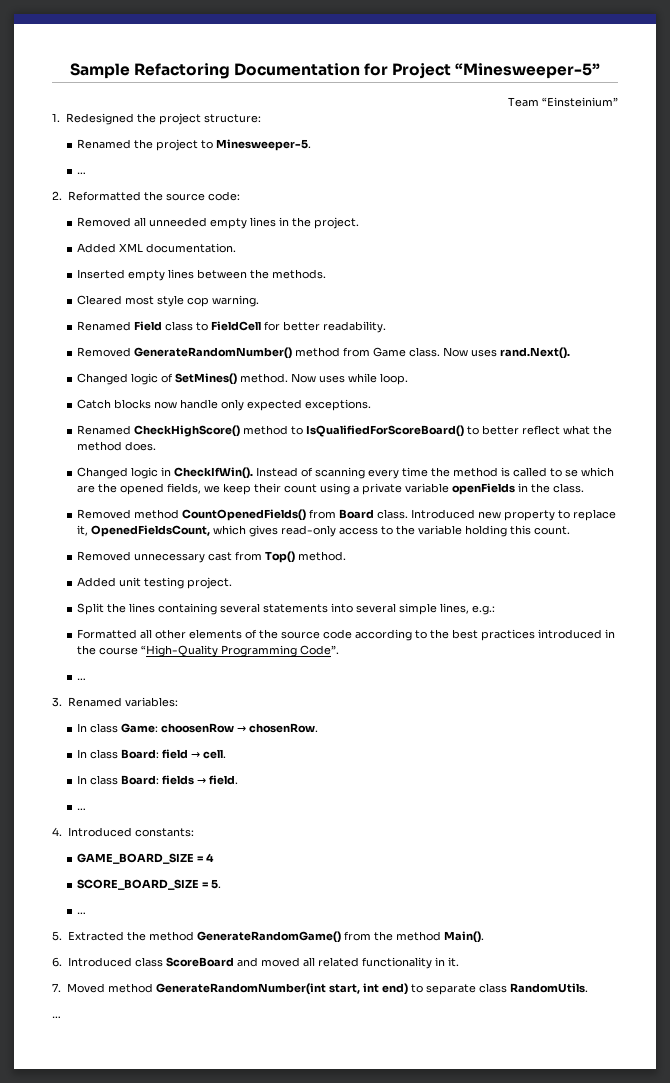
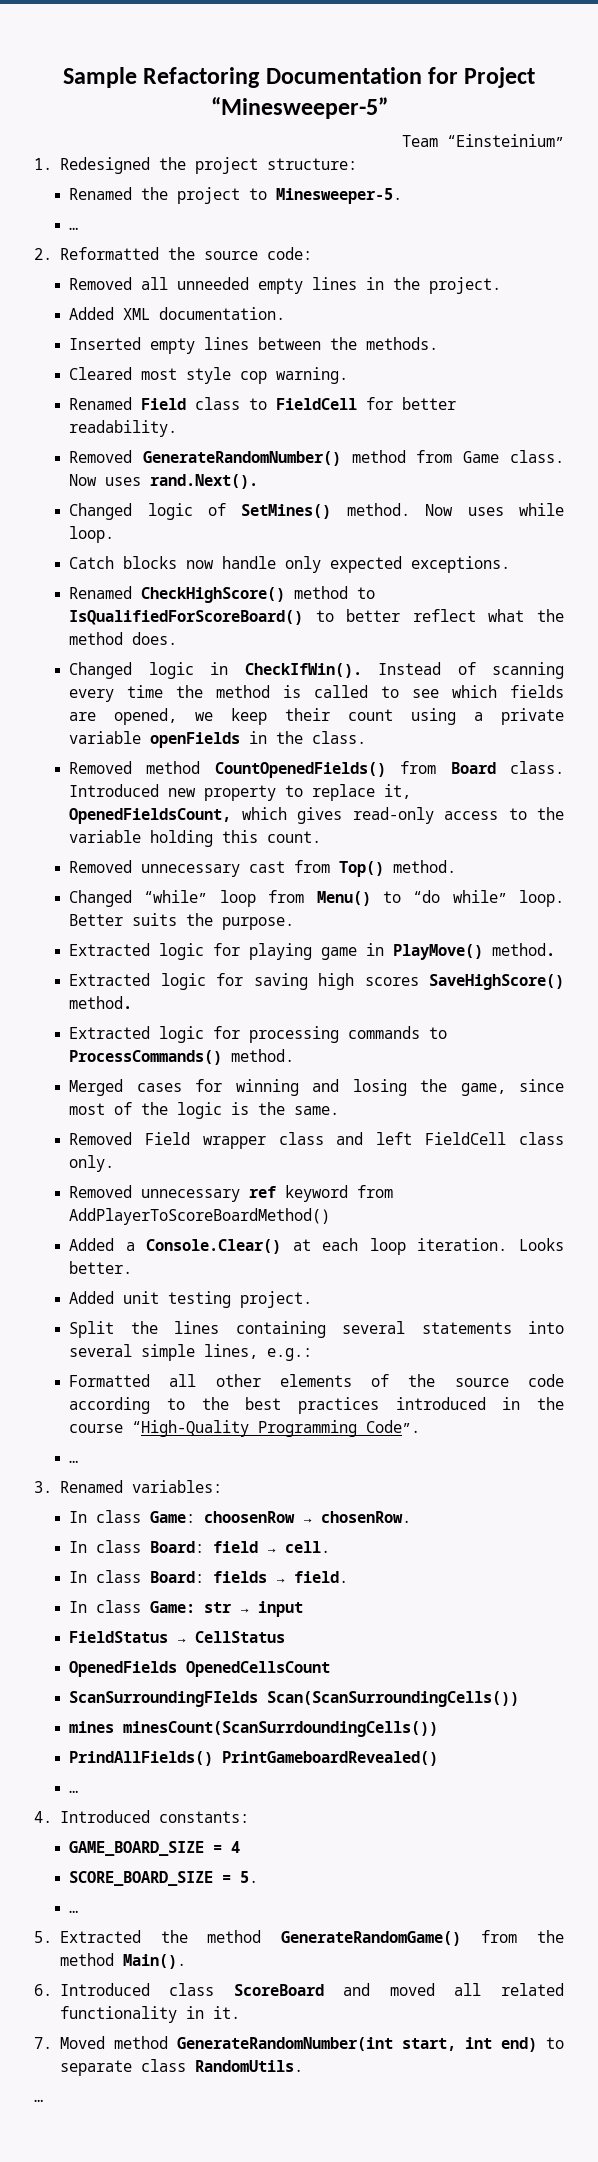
- Instead of scanning every time the method is called to se which are the opened fields, we keep their count using a private variable openFields in the class.
+ Instead of scanning every time the method is called to see which fields are opened, we keep their count using a private variable openFields in the class.
+ Changed “while” loop from Menu() to “do while” loop. Better suits the purpose.
+ Extracted logic for playing game in PlayMove() method.
+ Extracted logic for saving high scores SaveHighScore() method.
+ Extracted logic for processing commands to ProcessCommands() method.
+ Merged cases for winning and losing the game, since most of the logic is the same.
+ Removed Field wrapper class and left FieldCell class only.
+ Removed unnecessary ref keyword from AddPlayerToScoreBoardMethod()
+ Added a Console.Clear() at each loop iteration. Looks better.
+ In class Game: str → input
+ FieldStatus → CellStatus
+ OpenedFields OpenedCellsCount
+ ScanSurroundingFIelds Scan(ScanSurroundingCells())
+ mines minesCount(ScanSurrdoundingCells())
+ PrindAllFields() PrintGameboardRevealed()

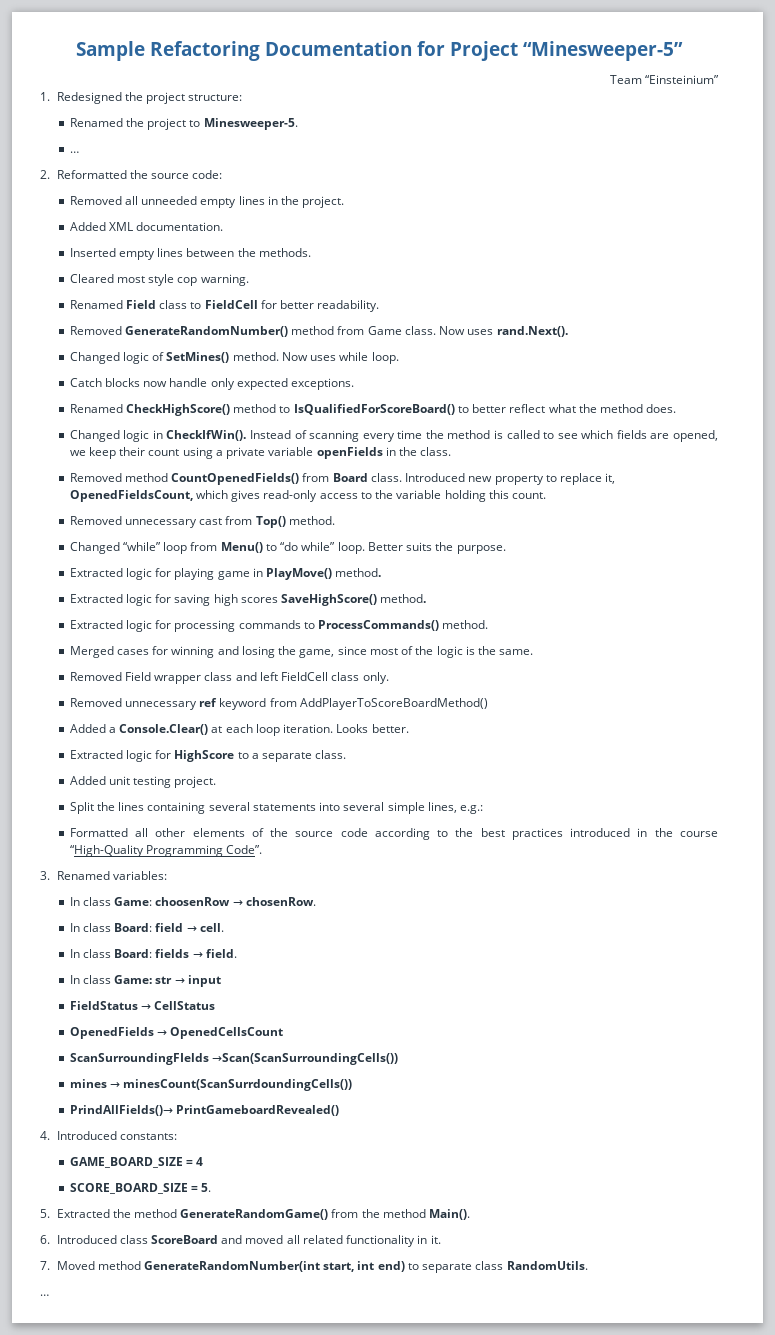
+ Extracted logic for HighScore to a separate class.
  Formatted all other elements of the source code according to the best practices introduced in the course “High-Quality Programming Code”.
- …
- OpenedFields OpenedCellsCount
+ OpenedFields → OpenedCellsCount
- ScanSurroundingFIelds Scan(ScanSurroundingCells())
+ ScanSurroundingFIelds →Scan(ScanSurroundingCells())
- mines minesCount(ScanSurrdoundingCells())
+ mines → minesCount(ScanSurrdoundingCells())
- PrindAllFields() PrintGameboardRevealed()
- …
+ PrindAllFields()→ PrintGameboardRevealed()
  SCORE_BOARD_SIZE = 5.
- …

